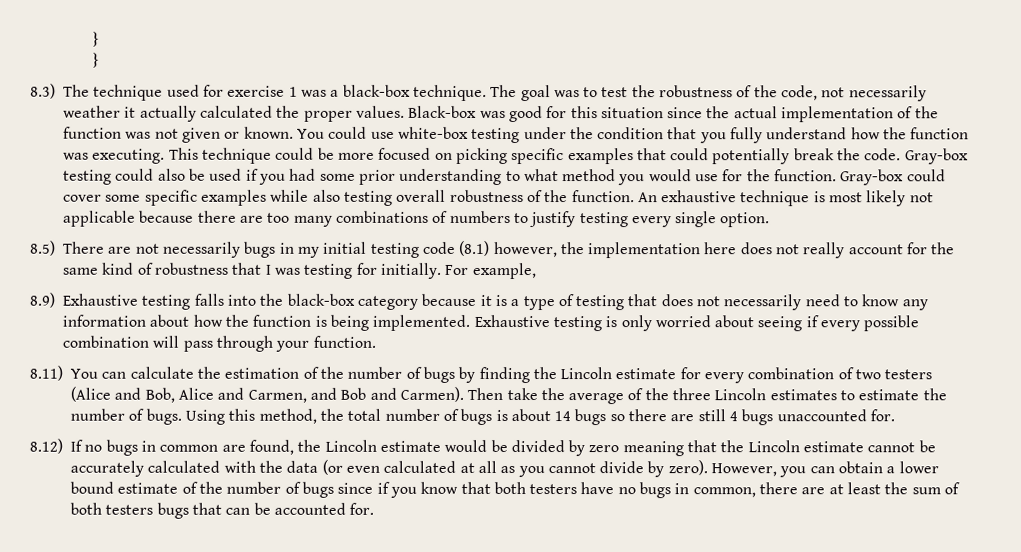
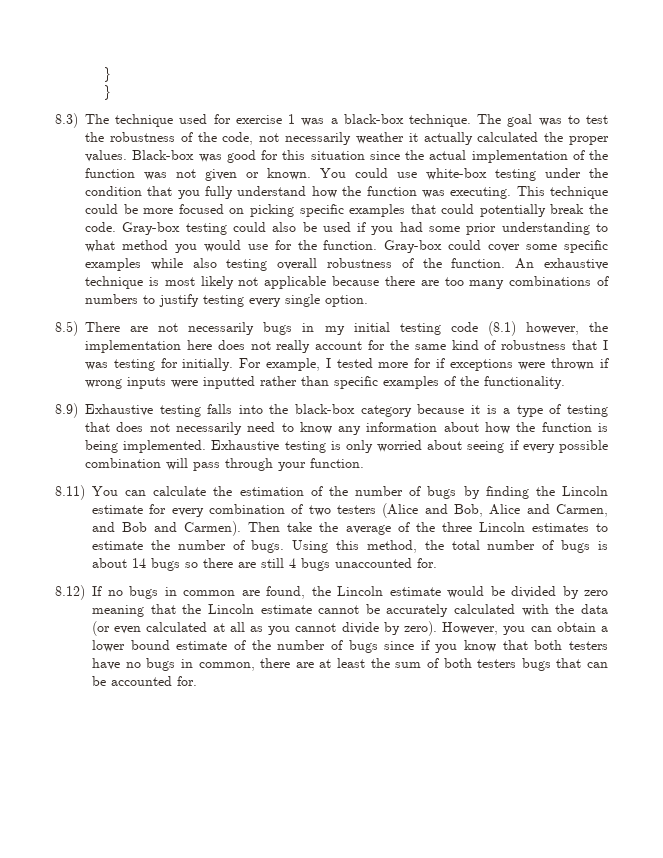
- For example,
+ For example, I tested more for if exceptions were thrown if wrong inputs were inputted rather than specific examples of the functionality.

